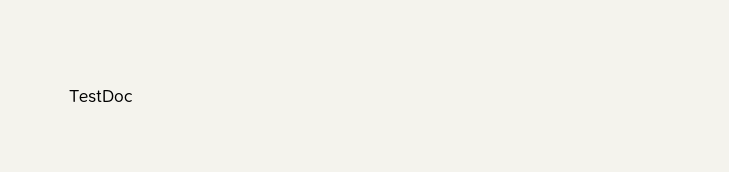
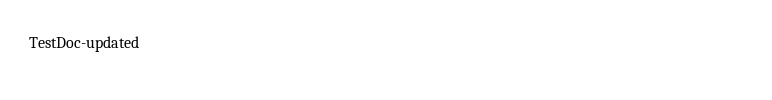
- TestDoc
+ TestDoc-updated

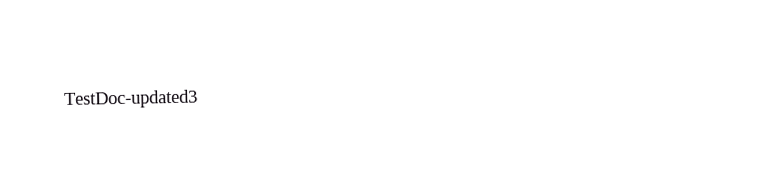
- TestDoc-updated
+ TestDoc-updated3

